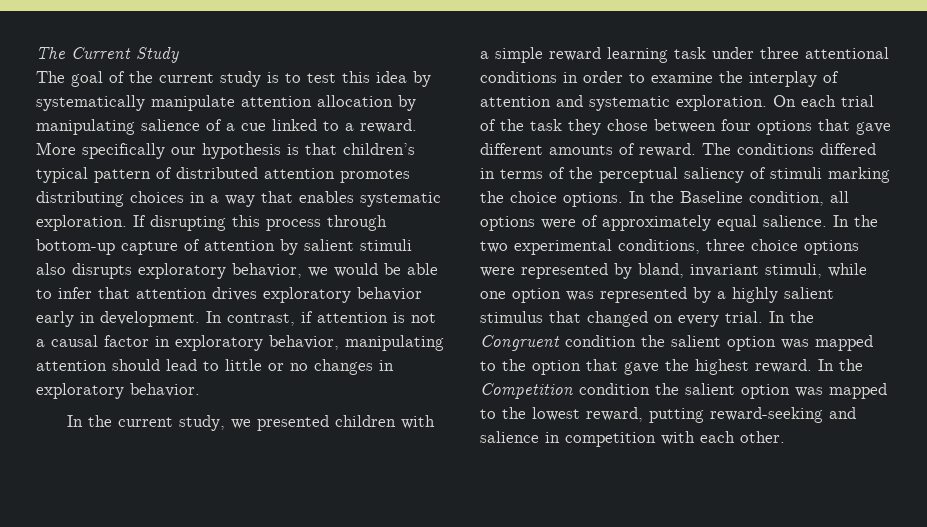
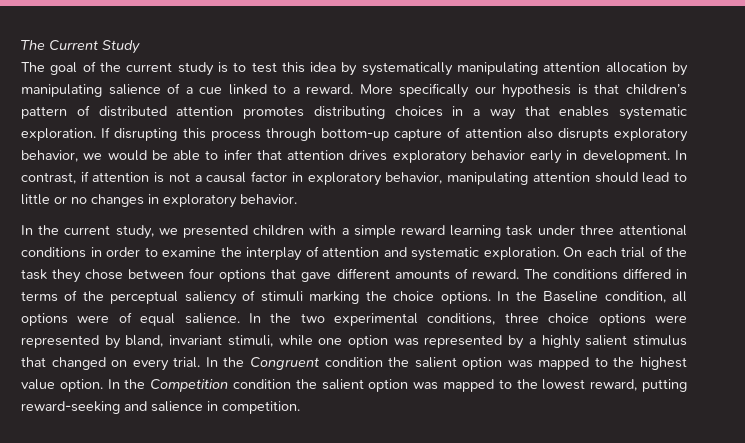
- The goal of the current study is to test this idea by systematically manipulate attention allocation by manipulating salience of a cue linked to a reward.
+ The goal of the current study is to test this idea by systematically manipulating attention allocation by manipulating salience of a cue linked to a reward.
- More specifically our hypothesis is that children’s typical pattern of distributed attention promotes distributing choices in a way that enables systematic exploration.
+ More specifically our hypothesis is that children’s pattern of distributed attention promotes distributing choices in a way that enables systematic exploration.
- If disrupting this process through bottom-up capture of attention by salient stimuli also disrupts exploratory behavior, we would be able to infer that attention drives exploratory behavior early in development.
+ If disrupting this process through bottom-up capture of attention also disrupts exploratory behavior, we would be able to infer that attention drives exploratory behavior early in development.
- In the Baseline condition, all options were of approximately equal salience.
+ In the Baseline condition, all options were of equal salience.
- In the Congruent condition the salient option was mapped to the option that gave the highest reward.
+ In the Congruent condition the salient option was mapped to the highest value option.
- In the Competition condition the salient option was mapped to the lowest reward, putting reward-seeking and salience in competition with each other.
+ In the Competition condition the salient option was mapped to the lowest reward, putting reward-seeking and salience in competition.

